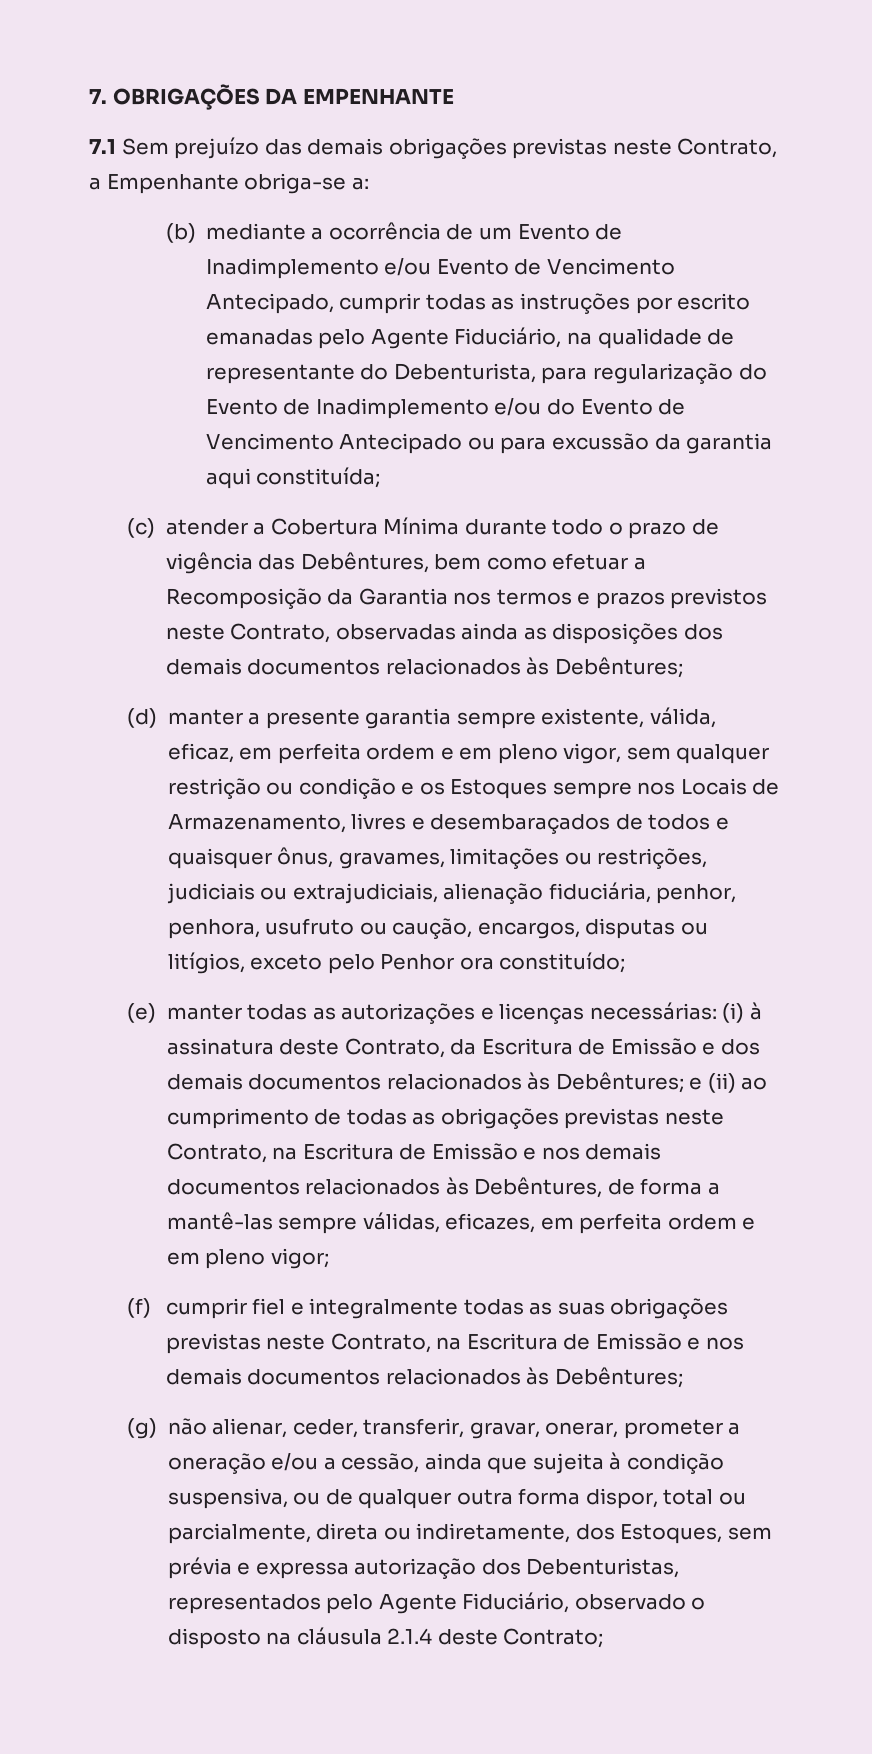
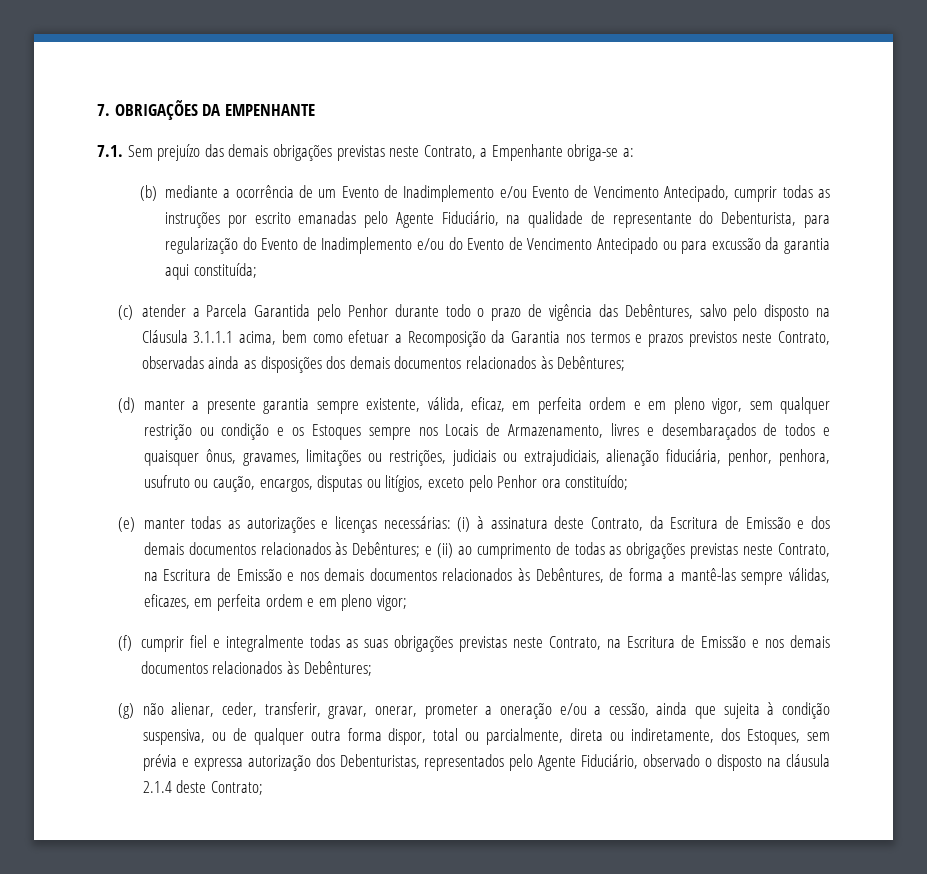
- 7.1 Sem prejuízo das demais obrigações previstas neste Contrato, a Empenhante obriga-se a:
+ 7.1. Sem prejuízo das demais obrigações previstas neste Contrato, a Empenhante obriga-se a:
- (c) atender a Cobertura Mínima durante todo o prazo de vigência das Debêntures, bem como efetuar a Recomposição da Garantia nos termos e prazos previstos neste Contrato, observadas ainda as disposições dos demais documentos relacionados às Debêntures;
+ (c) atender a Parcela Garantida pelo Penhor durante todo o prazo de vigência das Debêntures, salvo pelo disposto na Cláusula 3.1.1.1 acima, bem como efetuar a Recomposição da Garantia nos termos e prazos previstos neste Contrato, observadas ainda as disposições dos demais documentos relacionados às Debêntures;

